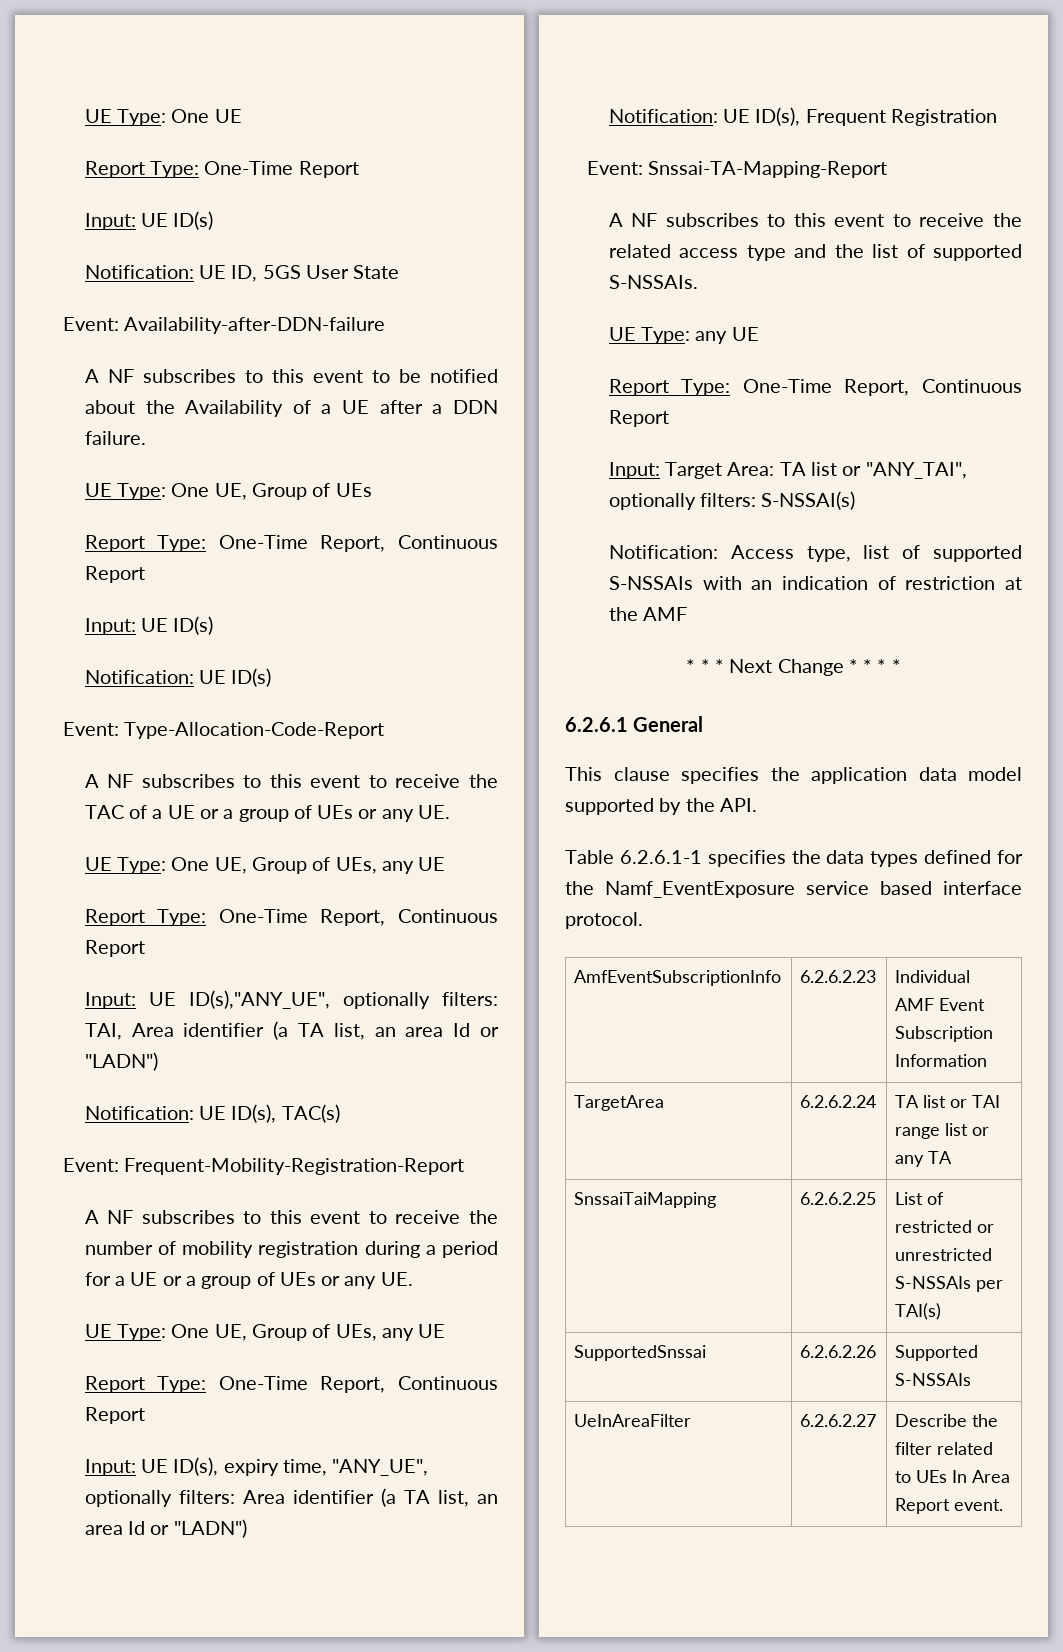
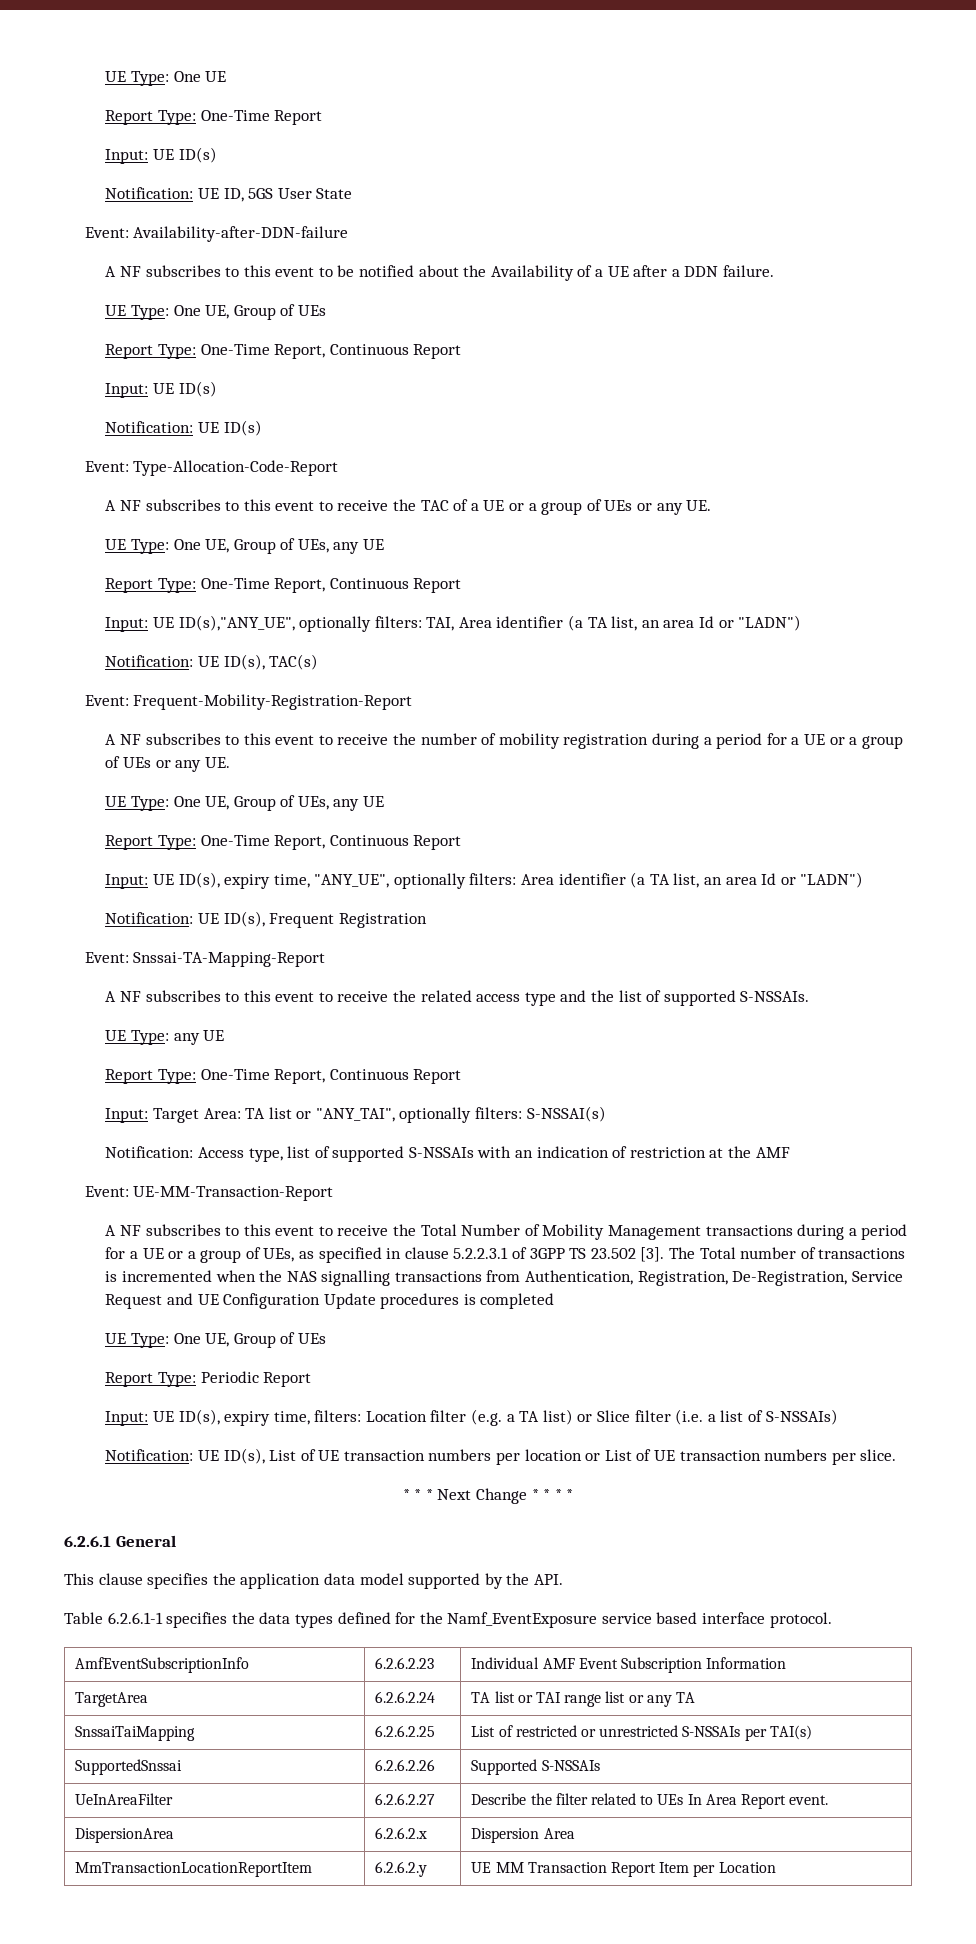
+ Event: UE-MM-Transaction-Report
+ A NF subscribes to this event to receive the Total Number of Mobility Management transactions during a period for a UE or a group of UEs, as specified in clause 5.2.2.3.1 of 3GPP TS 23.502 [3]. The Total number of transactions is incremented when the NAS signalling transactions from Authentication, Registration, De-Registration, Service Request and UE Configuration Update procedures is completed
+ UE Type: One UE, Group of UEs
+ Report Type: Periodic Report
+ Input: UE ID(s), expiry time, filters: Location filter (e.g. a TA list) or Slice filter (i.e. a list of S-NSSAIs)
+ Notification: UE ID(s), List of UE transaction numbers per location or List of UE transaction numbers per slice.
+ DispersionArea | 6.2.6.2.x | Dispersion Area
+ MmTransactionLocationReportItem | 6.2.6.2.y | UE MM Transaction Report Item per Location

